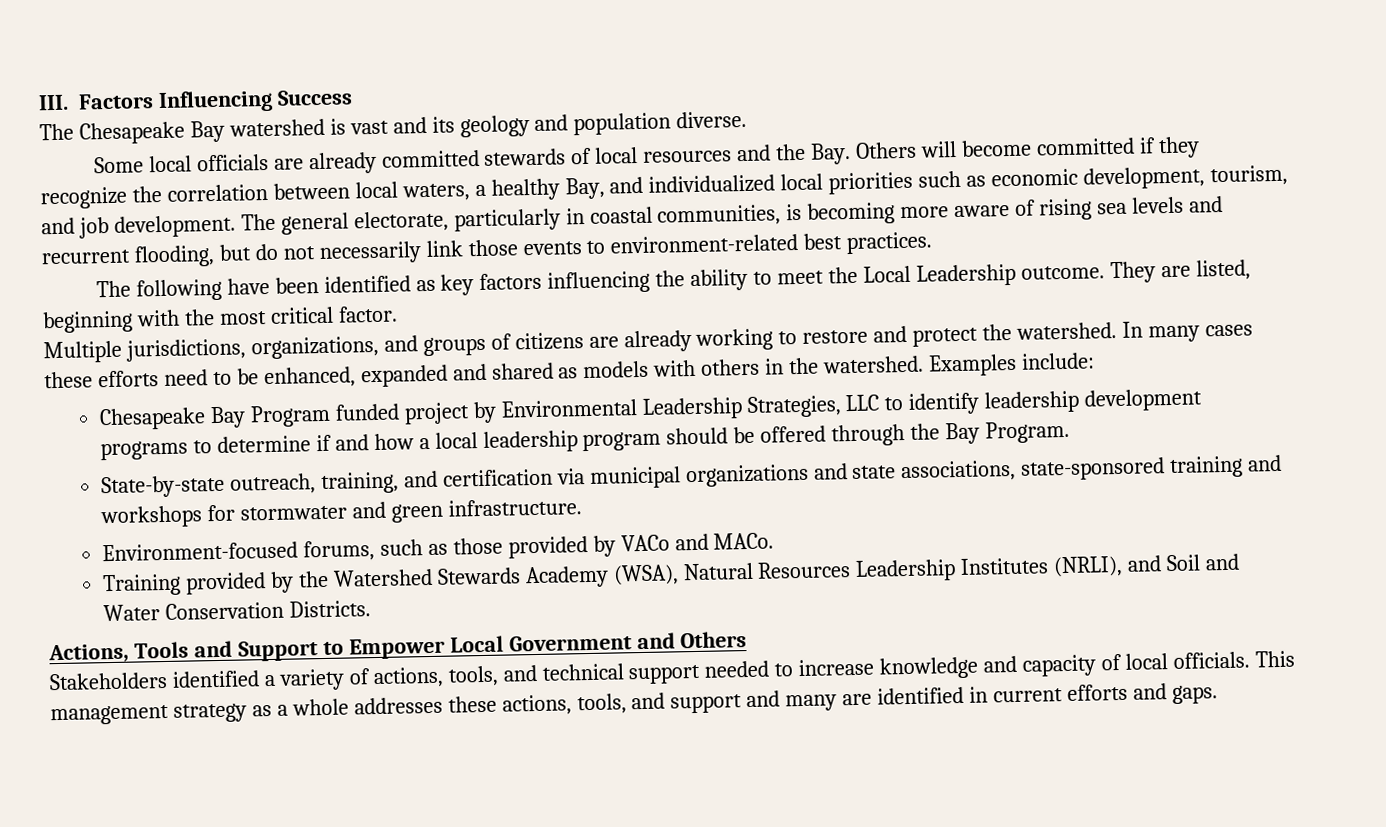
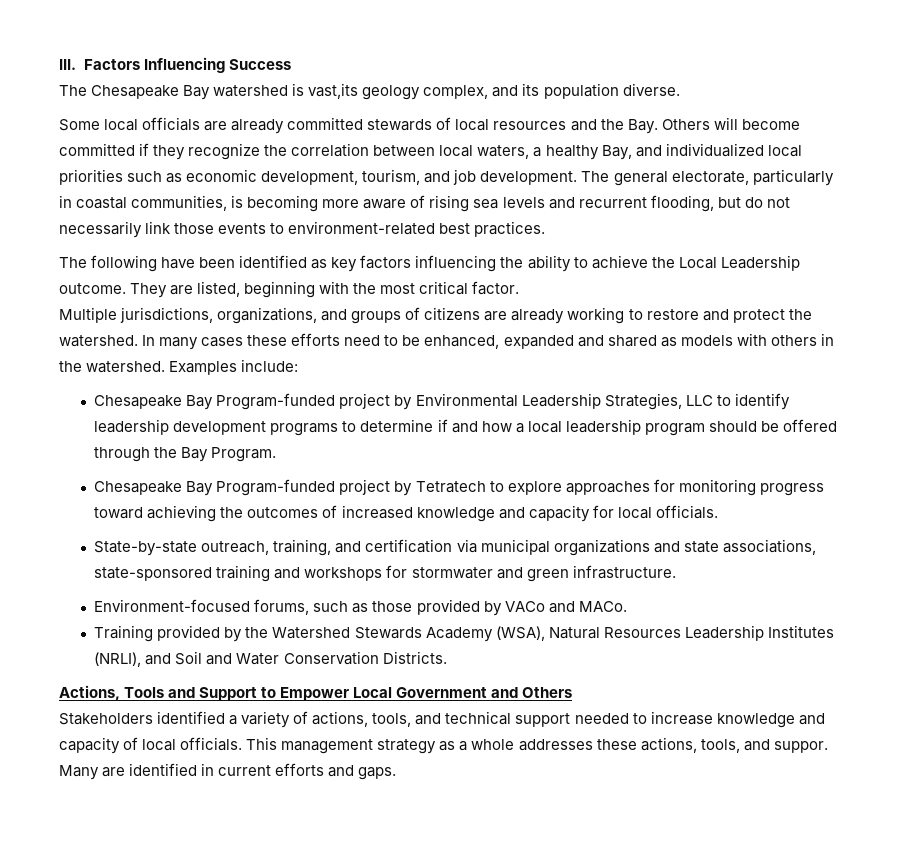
- The Chesapeake Bay watershed is vast and its geology and population diverse.
+ The Chesapeake Bay watershed is vast,its geology complex, and its population diverse.
- The following have been identified as key factors influencing the ability to meet the Local Leadership outcome.
+ The following have been identified as key factors influencing the ability to achieve the Local Leadership outcome.
- Chesapeake Bay Program funded project by Environmental Leadership Strategies, LLC to identify leadership development programs to determine if and how a local leadership program should be offered through the Bay Program.
+ Chesapeake Bay Program-funded project by Environmental Leadership Strategies, LLC to identify leadership development programs to determine if and how a local leadership program should be offered through the Bay Program.
+ Chesapeake Bay Program-funded project by Tetratech to explore approaches for monitoring progress toward achieving the outcomes of increased knowledge and capacity for local officials.
- This management strategy as a whole addresses these actions, tools, and support and many are identified in current efforts and gaps.
+ This management strategy as a whole addresses these actions, tools, and suppor. Many are identified in current efforts and gaps.

